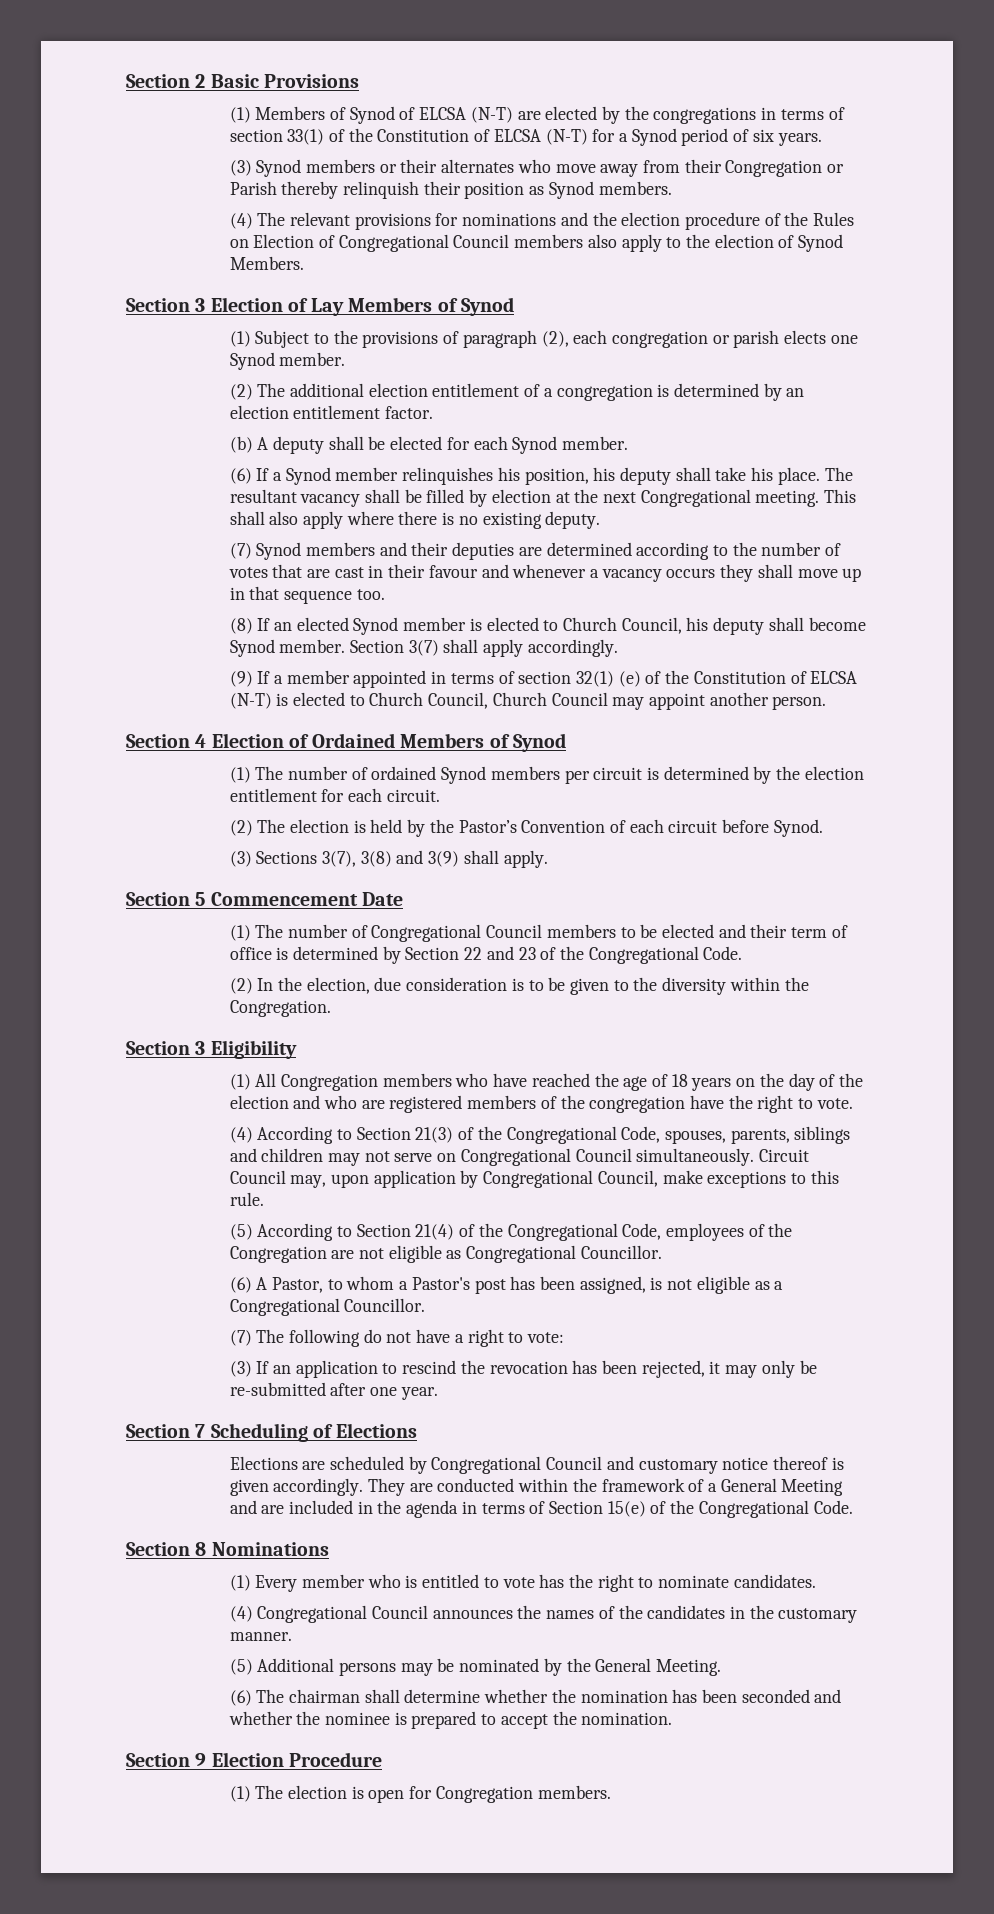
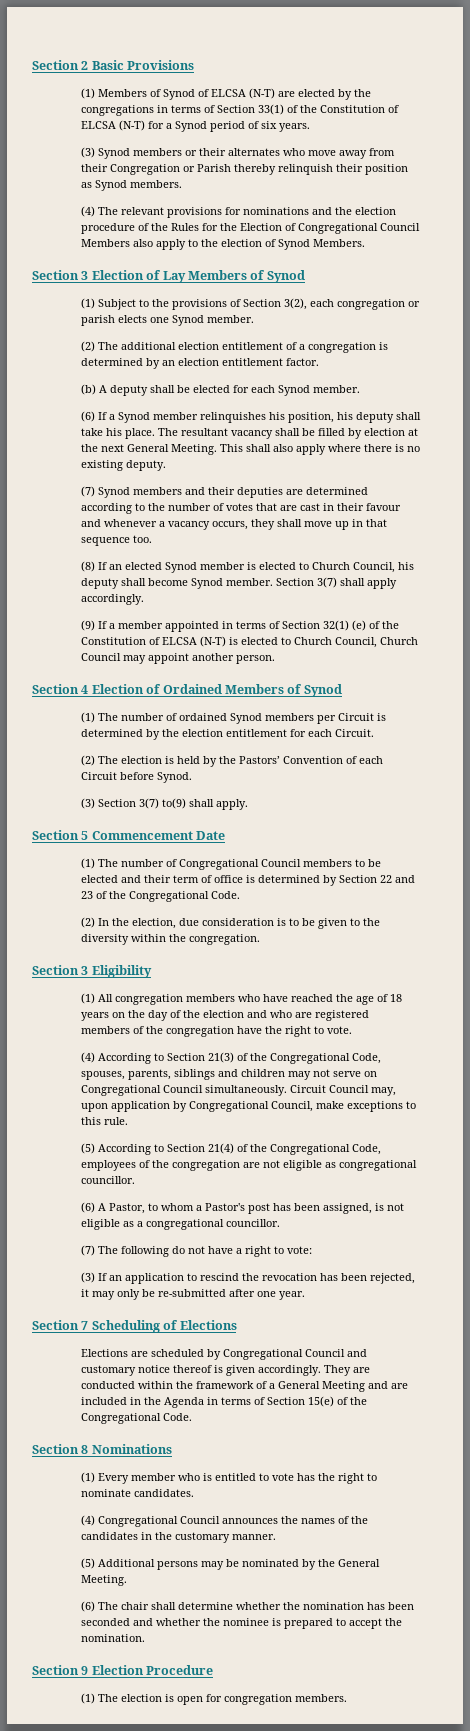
- (1) Members of Synod of ELCSA (N-T) are elected by the congregations in terms of section 33(1) of the Constitution of ELCSA (N-T) for a Synod period of six years.
+ (1) Members of Synod of ELCSA (N-T) are elected by the congregations in terms of Section 33(1) of the Constitution of ELCSA (N-T) for a Synod period of six years.
- (4) The relevant provisions for nominations and the election procedure of the Rules on Election of Congregational Council members also apply to the election of Synod Members.
+ (4) The relevant provisions for nominations and the election procedure of the Rules for the Election of Congregational Council Members also apply to the election of Synod Members.
- (1) Subject to the provisions of paragraph (2), each congregation or parish elects one Synod member.
+ (1) Subject to the provisions of Section 3(2), each congregation or parish elects one Synod member.
- The resultant vacancy shall be filled by election at the next Congregational meeting.
+ The resultant vacancy shall be filled by election at the next General Meeting.
- (7) Synod members and their deputies are determined according to the number of votes that are cast in their favour and whenever a vacancy occurs they shall move up in that sequence too.
+ (7) Synod members and their deputies are determined according to the number of votes that are cast in their favour and whenever a vacancy occurs, they shall move up in that sequence too.
- (9) If a member appointed in terms of section 32(1) (e) of the Constitution of ELCSA (N-T) is elected to Church Council, Church Council may appoint another person.
+ (9) If a member appointed in terms of Section 32(1) (e) of the Constitution of ELCSA (N-T) is elected to Church Council, Church Council may appoint another person.
- (1) The number of ordained Synod members per circuit is determined by the election entitlement for each circuit.
+ (1) The number of ordained Synod members per Circuit is determined by the election entitlement for each Circuit.
- (2) The election is held by the Pastor’s Convention of each circuit before Synod.
+ (2) The election is held by the Pastors’ Convention of each Circuit before Synod.
- (3) Sections 3(7), 3(8) and 3(9) shall apply.
+ (3) Section 3(7) to(9) shall apply.
- (2) In the election, due consideration is to be given to the diversity within the Congregation.
+ (2) In the election, due consideration is to be given to the diversity within the congregation.
- (1) All Congregation members who have reached the age of 18 years on the day of the election and who are registered members of the congregation have the right to vote.
+ (1) All congregation members who have reached the age of 18 years on the day of the election and who are registered members of the congregation have the right to vote.
- (5) According to Section 21(4) of the Congregational Code, employees of the Congregation are not eligible as Congregational Councillor.
+ (5) According to Section 21(4) of the Congregational Code, employees of the congregation are not eligible as congregational councillor.
- (6) A Pastor, to whom a Pastor's post has been assigned, is not eligible as a Congregational Councillor.
+ (6) A Pastor, to whom a Pastor's post has been assigned, is not eligible as a congregational councillor.
- They are conducted within the framework of a General Meeting and are included in the agenda in terms of Section 15(e) of the Congregational Code.
+ They are conducted within the framework of a General Meeting and are included in the Agenda in terms of Section 15(e) of the Congregational Code.
- (6) The chairman shall determine whether the nomination has been seconded and whether the nominee is prepared to accept the nomination.
+ (6) The chair shall determine whether the nomination has been seconded and whether the nominee is prepared to accept the nomination.
- (1) The election is open for Congregation members.
+ (1) The election is open for congregation members.

